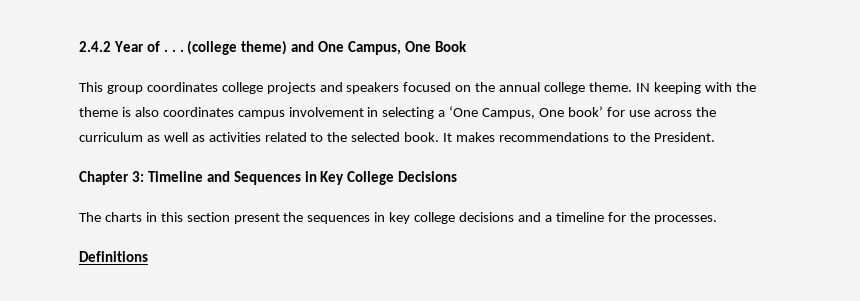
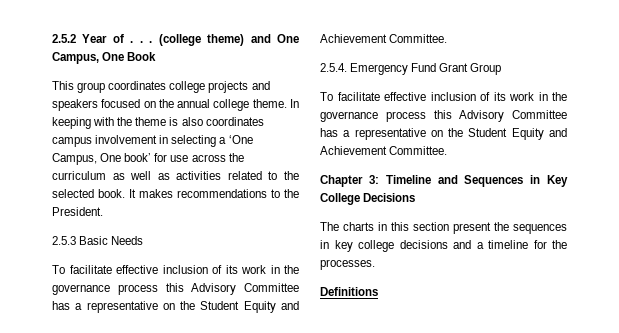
- 2.4.2 Year of . . .
+ 2.5.2 Year of . . .
- IN keeping with the theme is also coordinates campus involvement in selecting a ‘One Campus, One book’ for use across the curriculum as well as activities related to the selected book.
+ In keeping with the theme is also coordinates campus involvement in selecting a ‘One Campus, One book’ for use across the curriculum as well as activities related to the selected book.
+ 2.5.3 Basic Needs
+ To facilitate effective inclusion of its work in the governance process this Advisory Committee has a representative on the Student Equity and Achievement Committee.
+ 2.5.4. Emergency Fund Grant Group
+ To facilitate effective inclusion of its work in the governance process this Advisory Committee has a representative on the Student Equity and Achievement Committee.

